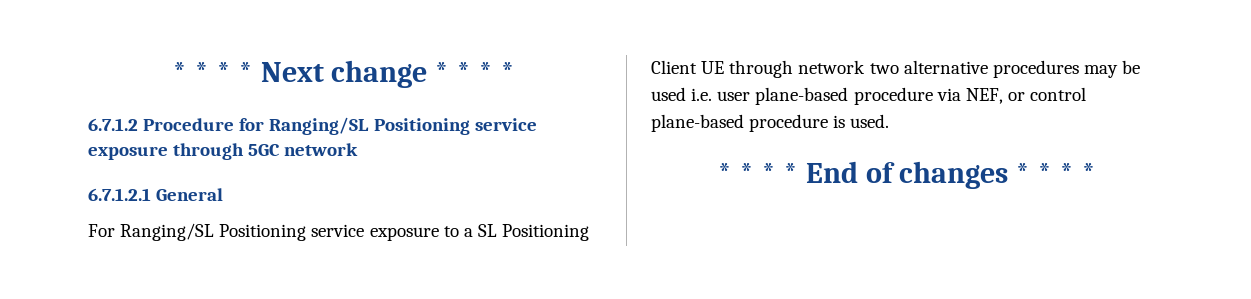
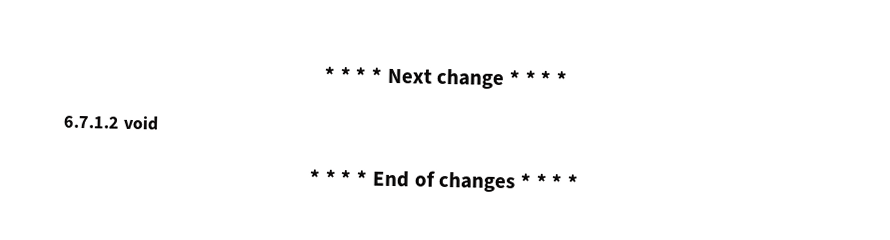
- 6.7.1.2 Procedure for Ranging/SL Positioning service exposure through 5GC network
- 6.7.1.2.1 General
- For Ranging/SL Positioning service exposure to a SL Positioning Client UE through network two alternative procedures may be used i.e. user plane-based procedure via NEF, or control plane-based procedure is used.
+ 6.7.1.2 void

